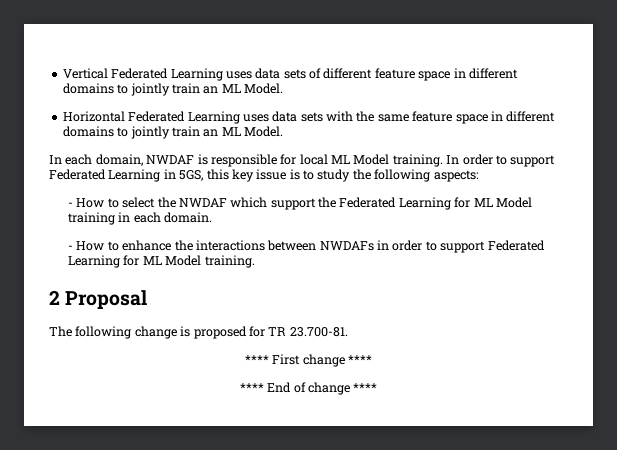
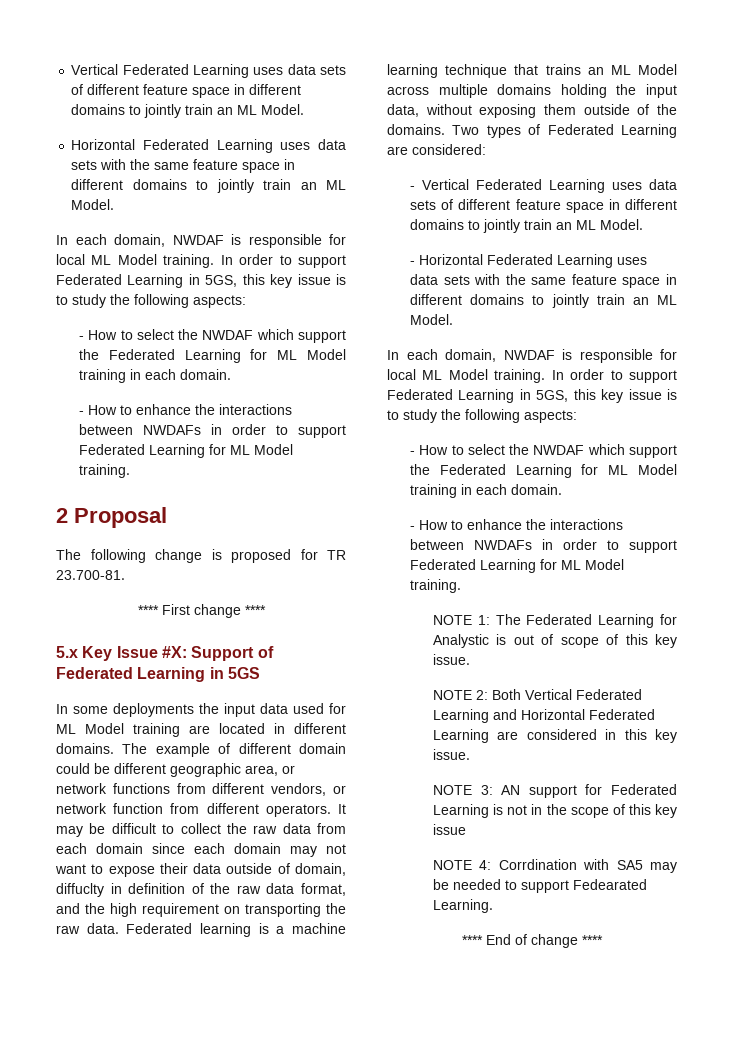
+ 5.x Key Issue #X: Support of Federated Learning in 5GS
+ In some deployments the input data used for ML Model training are located in different domains. The example of different domain could be different geographic area, or network functions from different vendors, or network function from different operators. It may be difficult to collect the raw data from each domain since each domain may not want to expose their data outside of domain, diffuclty in definition of the raw data format, and the high requirement on transporting the raw data. Federated learning is a machine learning technique that trains an ML Model across multiple domains holding the input data, without exposing them outside of the domains. Two types of Federated Learning are considered:
+ - Vertical Federated Learning uses data sets of different feature space in different domains to jointly train an ML Model.
+ - Horizontal Federated Learning uses data sets with the same feature space in different domains to jointly train an ML Model.
+ In each domain, NWDAF is responsible for local ML Model training. In order to support Federated Learning in 5GS, this key issue is to study the following aspects:
+ - How to select the NWDAF which support the Federated Learning for ML Model training in each domain.
+ - How to enhance the interactions between NWDAFs in order to support Federated Learning for ML Model training.
+ NOTE 1: The Federated Learning for Analystic is out of scope of this key issue.
+ NOTE 2: Both Vertical Federated Learning and Horizontal Federated Learning are considered in this key issue.
+ NOTE 3: AN support for Federated Learning is not in the scope of this key issue
+ NOTE 4: Corrdination with SA5 may be needed to support Fedearated Learning.

